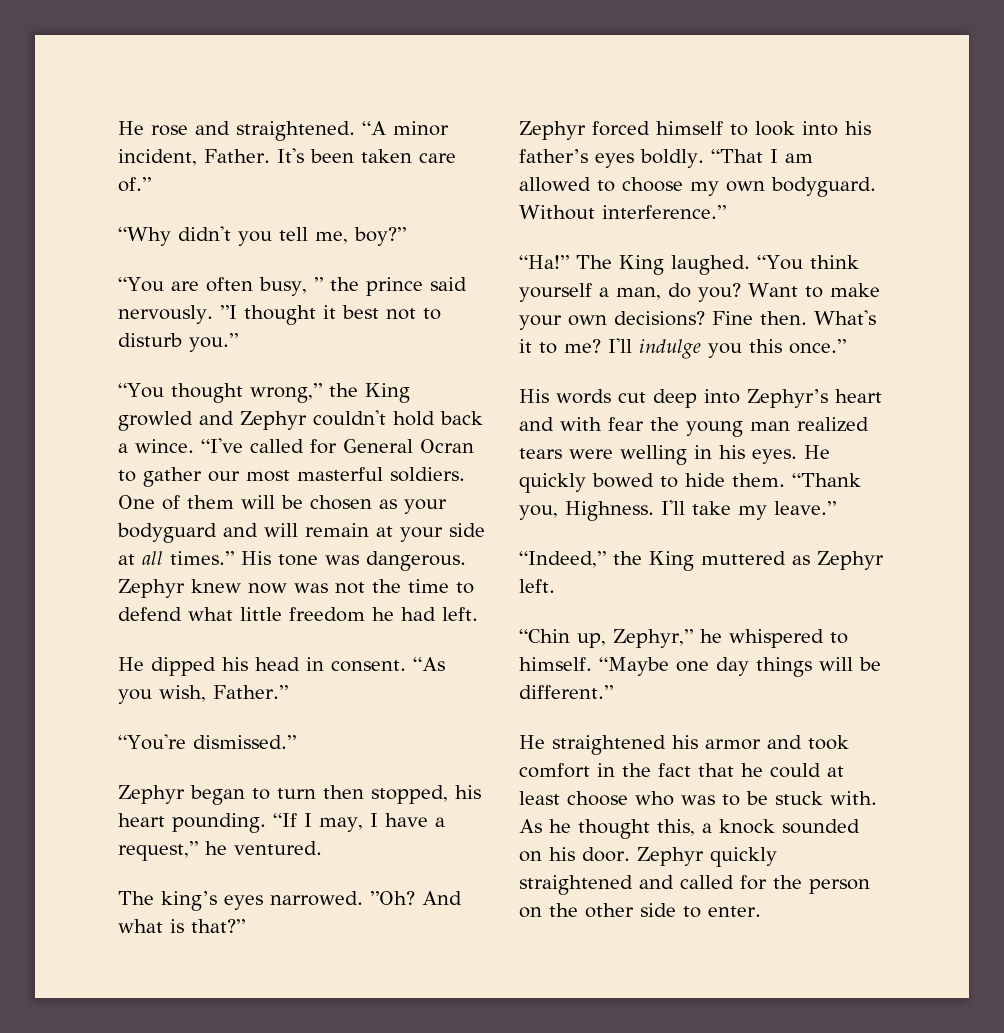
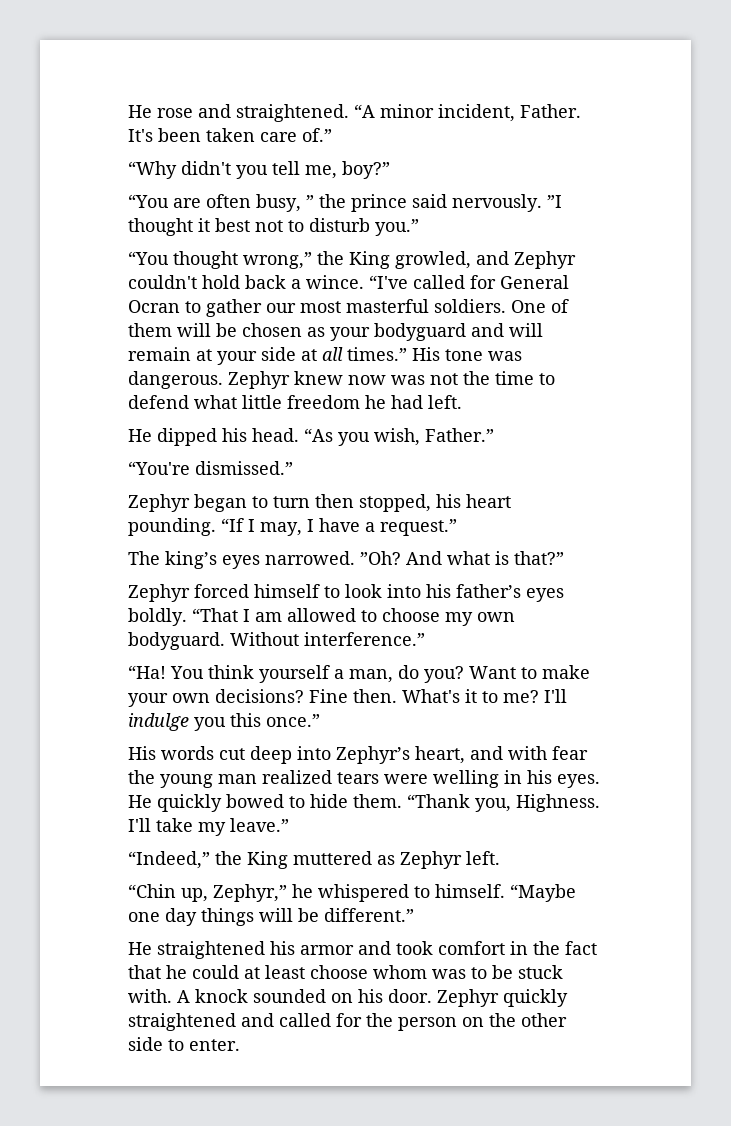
- “You thought wrong,” the King growled and Zephyr couldn't hold back a wince.
+ “You thought wrong,” the King growled, and Zephyr couldn't hold back a wince.
- He dipped his head in consent.
+ He dipped his head.
- “If I may, I have a request,” he ventured.
+ “If I may, I have a request.”
- “Ha!” The King laughed. “You think yourself a man, do you?
+ “Ha! You think yourself a man, do you?
- His words cut deep into Zephyr’s heart and with fear the young man realized tears were welling in his eyes.
+ His words cut deep into Zephyr’s heart, and with fear the young man realized tears were welling in his eyes.
- He straightened his armor and took comfort in the fact that he could at least choose who was to be stuck with.
+ He straightened his armor and took comfort in the fact that he could at least choose whom was to be stuck with.
- As he thought this, a knock sounded on his door.
+ A knock sounded on his door.

